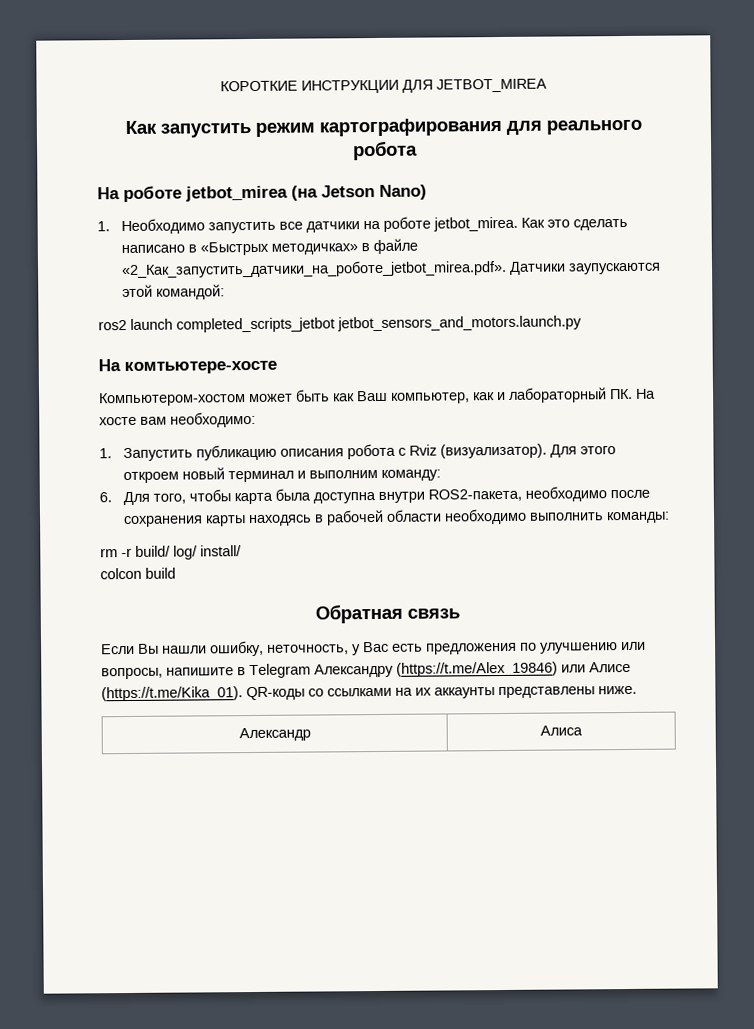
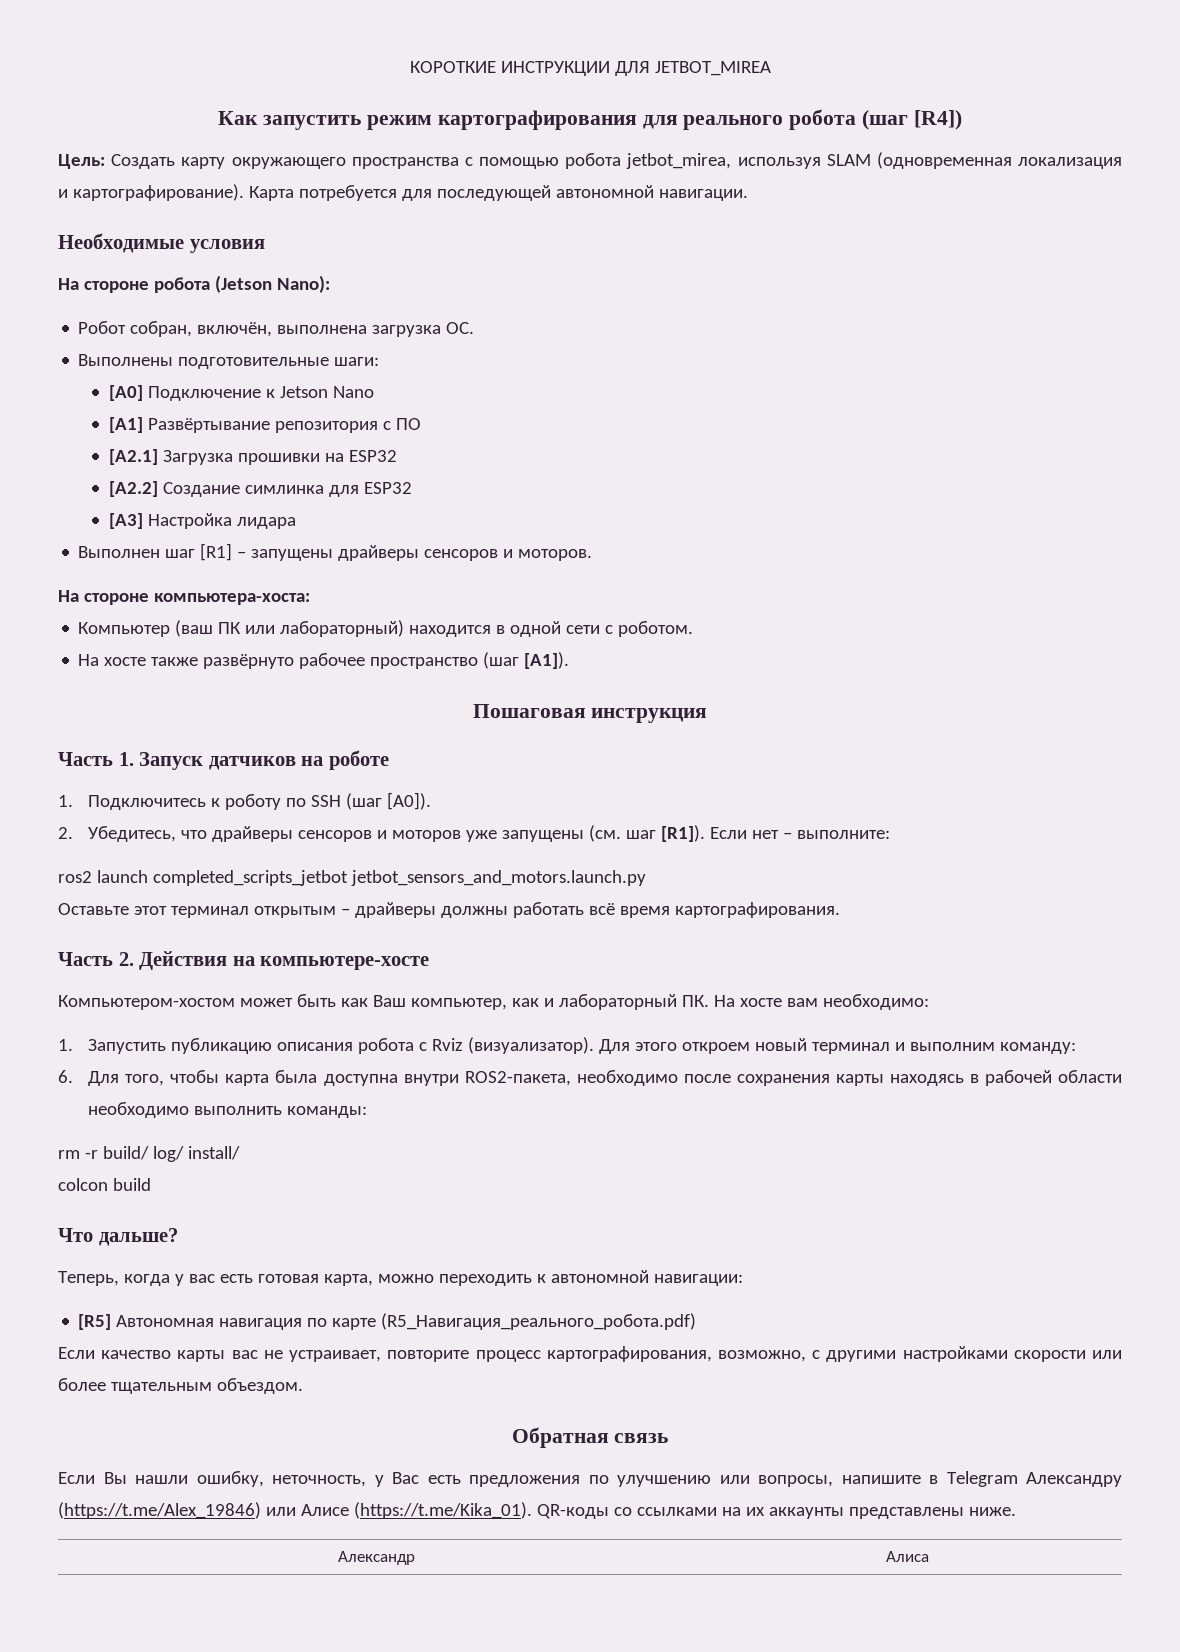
- Как запустить режим картографирования для реального робота
- На роботе jetbot_mirea (на Jetson Nano)
- 1. Необходимо запустить все датчики на роботе jetbot_mirea. Как это сделать написано в «Быстрых методичках» в файле «2_Как_запустить_датчики_на_роботе_jetbot_mirea.pdf». Датчики заупускаются этой командой:
+ Как запустить режим картографирования для реального робота (шаг [R4])
+ Цель: Создать карту окружающего пространства с помощью робота jetbot_mirea, используя SLAM (одновременная локализация и картографирование). Карта потребуется для последующей автономной навигации.
+ Необходимые условия
+ На стороне робота (Jetson Nano):
+ Робот собран, включён, выполнена загрузка ОС.
+ Выполнены подготовительные шаги:
+ [A0] Подключение к Jetson Nano
+ [A1] Развёртывание репозитория с ПО
+ [A2.1] Загрузка прошивки на ESP32
+ [A2.2] Создание симлинка для ESP32
+ [A3] Настройка лидара
+ Выполнен шаг [R1] – запущены драйверы сенсоров и моторов.
+ На стороне компьютера-хоста:
+ Компьютер (ваш ПК или лабораторный) находится в одной сети с роботом.
+ На хосте также развёрнуто рабочее пространство (шаг [A1]).
+ Пошаговая инструкция
+ Часть 1. Запуск датчиков на роботе
+ 1. Подключитесь к роботу по SSH (шаг [A0]).
+ 2. Убедитесь, что драйверы сенсоров и моторов уже запущены (см. шаг [R1]). Если нет – выполните:
  ros2 launch completed_scripts_jetbot jetbot_sensors_and_motors.launch.py
- На комтьютере-хосте
+ Оставьте этот терминал открытым – драйверы должны работать всё время картографирования.
+ Часть 2. Действия на компьютере-хосте
+ Что дальше?
+ Теперь, когда у вас есть готовая карта, можно переходить к автономной навигации:
+ [R5] Автономная навигация по карте (R5_Навигация_реального_робота.pdf)
+ Если качество карты вас не устраивает, повторите процесс картографирования, возможно, с другими настройками скорости или более тщательным объездом.

